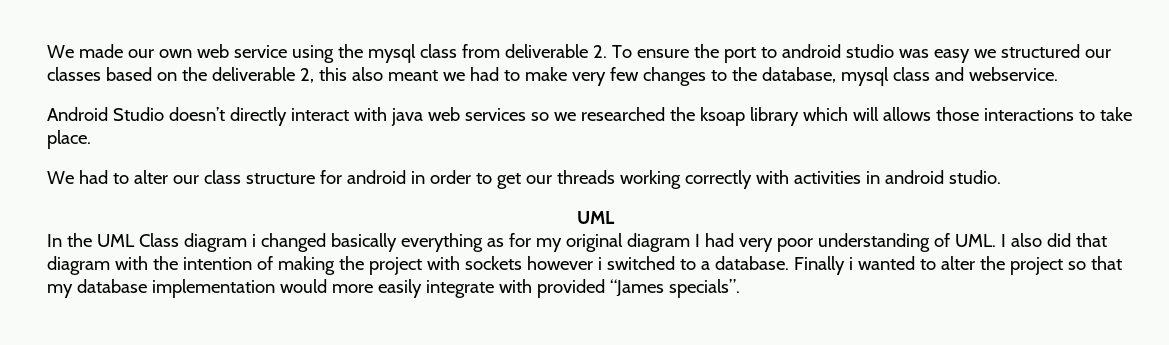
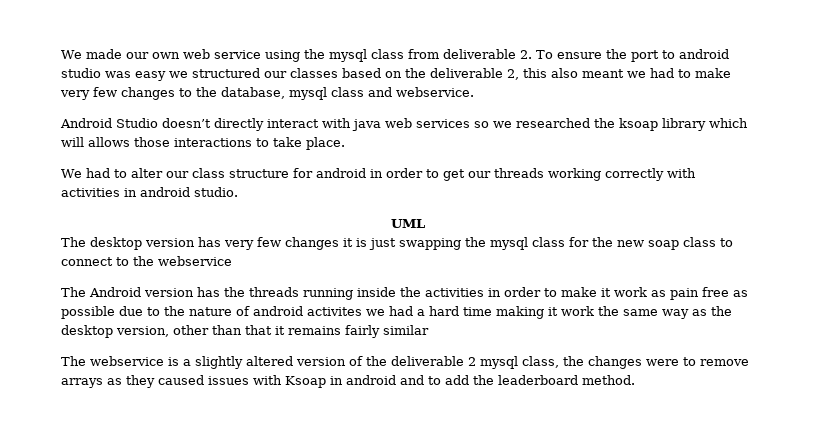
- In the UML Class diagram i changed basically everything as for my original diagram I had very poor understanding of UML. I also did that diagram with the intention of making the project with sockets however i switched to a database. Finally i wanted to alter the project so that my database implementation would more easily integrate with provided “James specials”.
+ The desktop version has very few changes it is just swapping the mysql class for the new soap class to connect to the webservice
+ The Android version has the threads running inside the activities in order to make it work as pain free as possible due to the nature of android activites we had a hard time making it work the same way as the desktop version, other than that it remains fairly similar
+ The webservice is a slightly altered version of the deliverable 2 mysql class, the changes were to remove arrays as they caused issues with Ksoap in android and to add the leaderboard method.

